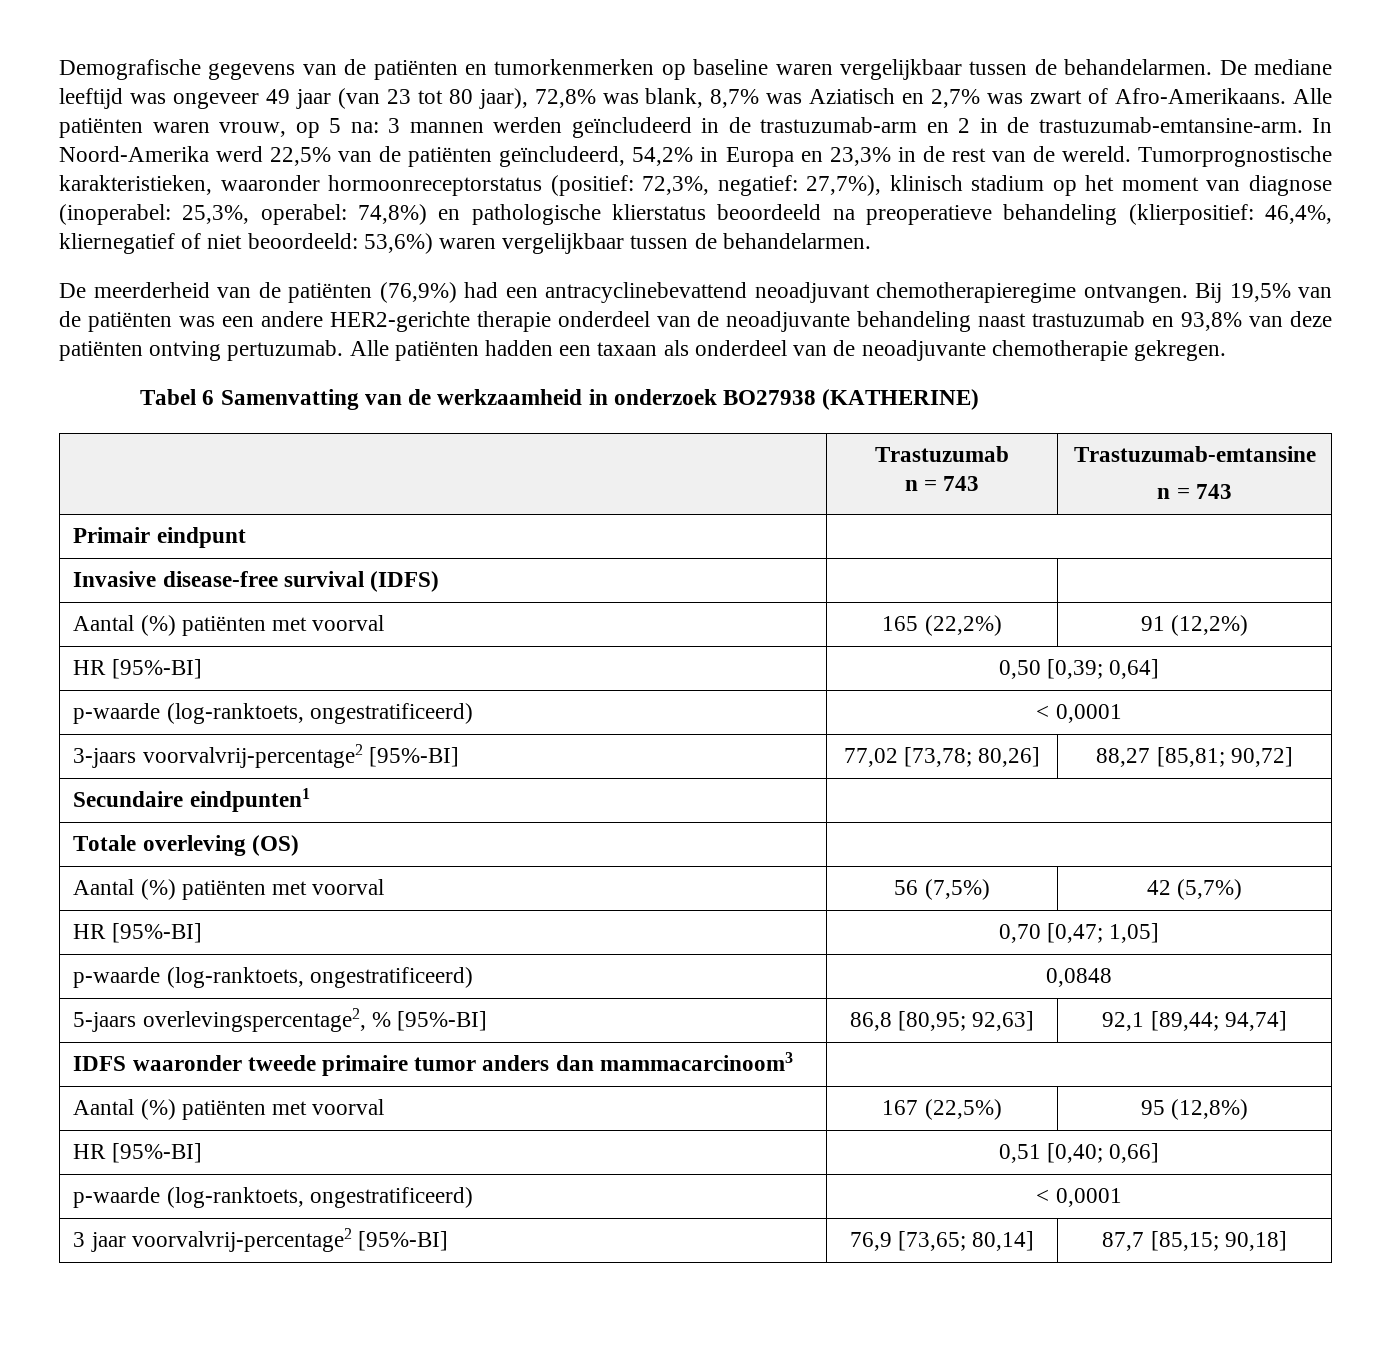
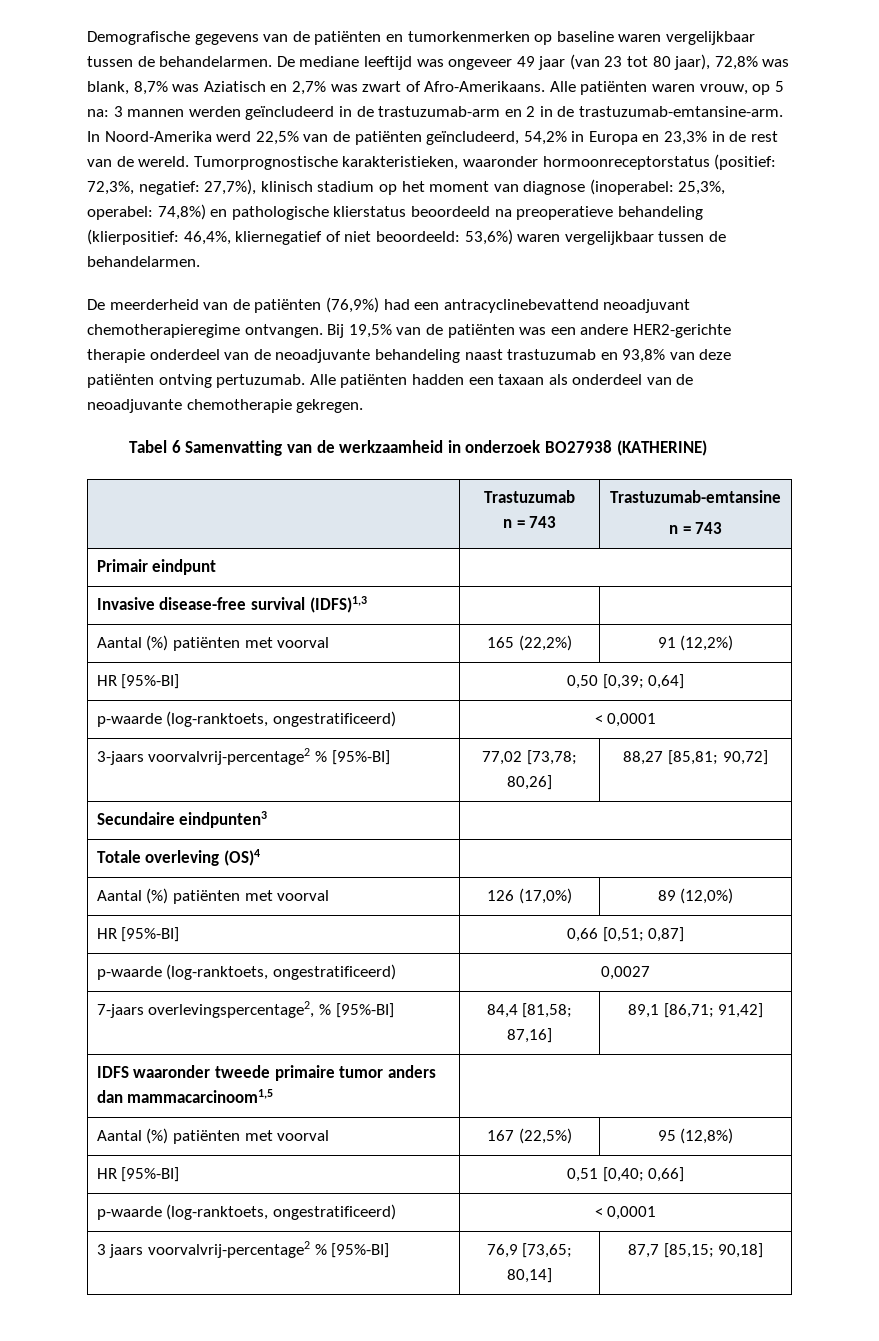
- Invasive disease-free survival (IDFS) | |
+ Invasive disease-free survival (IDFS)1,3 | |
- 3-jaars voorvalvrij-percentage2 [95%-BI] | 77,02 [73,78; 80,26] | 88,27 [85,81; 90,72]
+ 3-jaars voorvalvrij-percentage2 % [95%-BI] | 77,02 [73,78; 80,26] | 88,27 [85,81; 90,72]
- Secundaire eindpunten1 |
+ Secundaire eindpunten3 |
- Totale overleving (OS) |
- Aantal (%) patiënten met voorval | 56 (7,5%) | 42 (5,7%)
- HR [95%-BI] | 0,70 [0,47; 1,05]
- p-waarde (log-ranktoets, ongestratificeerd) | 0,0848
- 5-jaars overlevingspercentage2, % [95%-BI] | 86,8 [80,95; 92,63] | 92,1 [89,44; 94,74]
+ Totale overleving (OS)4 |
+ Aantal (%) patiënten met voorval | 126 (17,0%) | 89 (12,0%)
+ HR [95%-BI] | 0,66 [0,51; 0,87]
+ p-waarde (log-ranktoets, ongestratificeerd) | 0,0027
+ 7-jaars overlevingspercentage2, % [95%-BI] | 84,4 [81,58; 87,16] | 89,1 [86,71; 91,42]
- IDFS waaronder tweede primaire tumor anders dan mammacarcinoom3 |
+ IDFS waaronder tweede primaire tumor anders dan mammacarcinoom1,5 |
- 3 jaar voorvalvrij-percentage2 [95%-BI] | 76,9 [73,65; 80,14] | 87,7 [85,15; 90,18]
+ 3 jaars voorvalvrij-percentage2 % [95%-BI] | 76,9 [73,65; 80,14] | 87,7 [85,15; 90,18]

